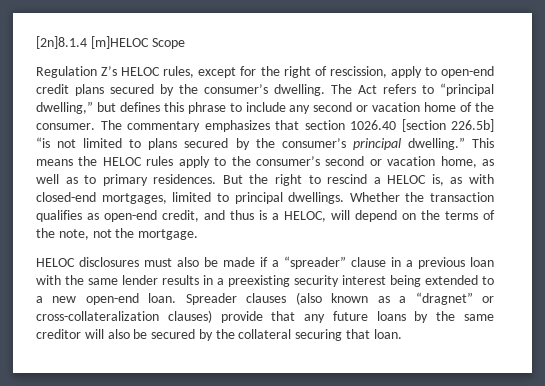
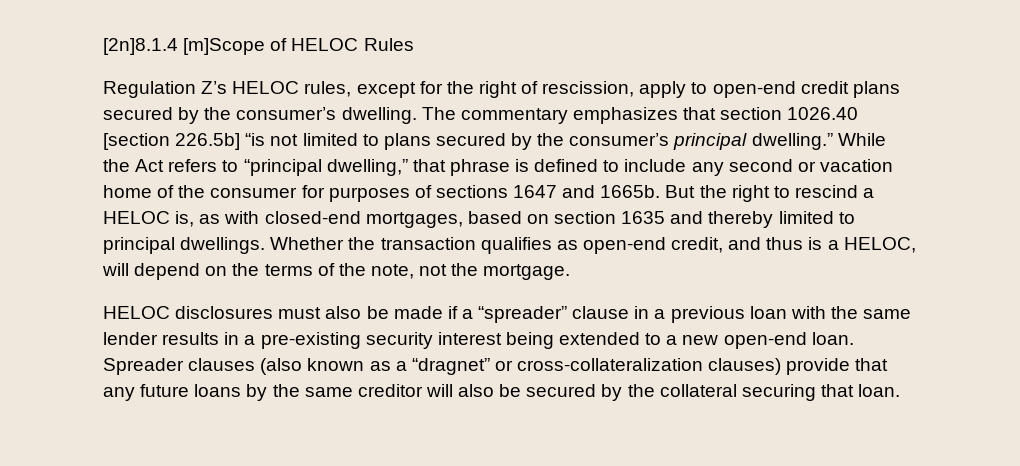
- [2n]8.1.4 [m]HELOC Scope
+ [2n]8.1.4 [m]Scope of HELOC Rules
- The Act refers to “principal dwelling,” but defines this phrase to include any second or vacation home of the consumer. The commentary emphasizes that section 1026.40 [section 226.5b] “is not limited to plans secured by the consumer’s principal dwelling.”
+ The commentary emphasizes that section 1026.40 [section 226.5b] “is not limited to plans secured by the consumer’s principal dwelling.”
- This means the HELOC rules apply to the consumer’s second or vacation home, as well as to primary residences.
+ While the Act refers to “principal dwelling,” that phrase is defined to include any second or vacation home of the consumer for purposes of sections 1647 and 1665b.
- But the right to rescind a HELOC is, as with closed-end mortgages, limited to principal dwellings.
+ But the right to rescind a HELOC is, as with closed-end mortgages, based on section 1635 and thereby limited to principal dwellings.
- HELOC disclosures must also be made if a “spreader” clause in a previous loan with the same lender results in a preexisting security interest being extended to a new open-end loan.
+ HELOC disclosures must also be made if a “spreader” clause in a previous loan with the same lender results in a pre-existing security interest being extended to a new open-end loan.

